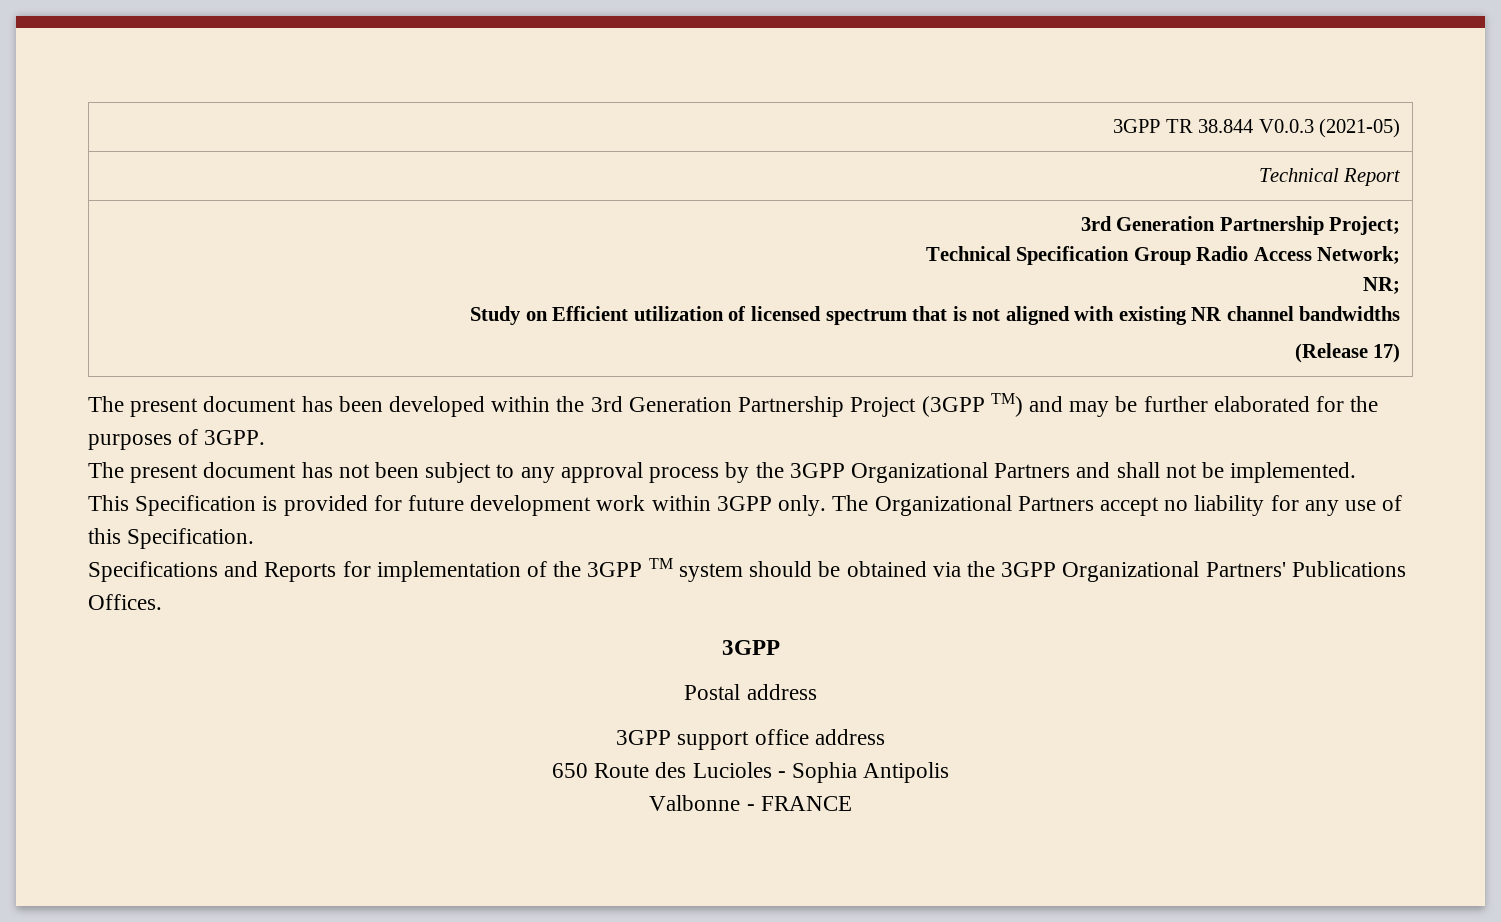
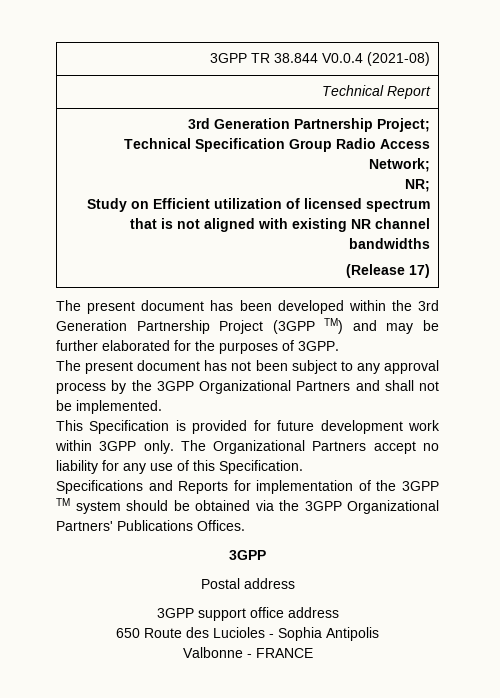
- 3GPP TR 38.844 V0.0.3 (2021-05)
+ 3GPP TR 38.844 V0.0.4 (2021-08)

